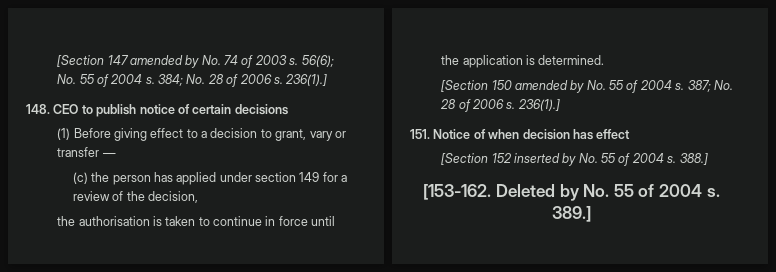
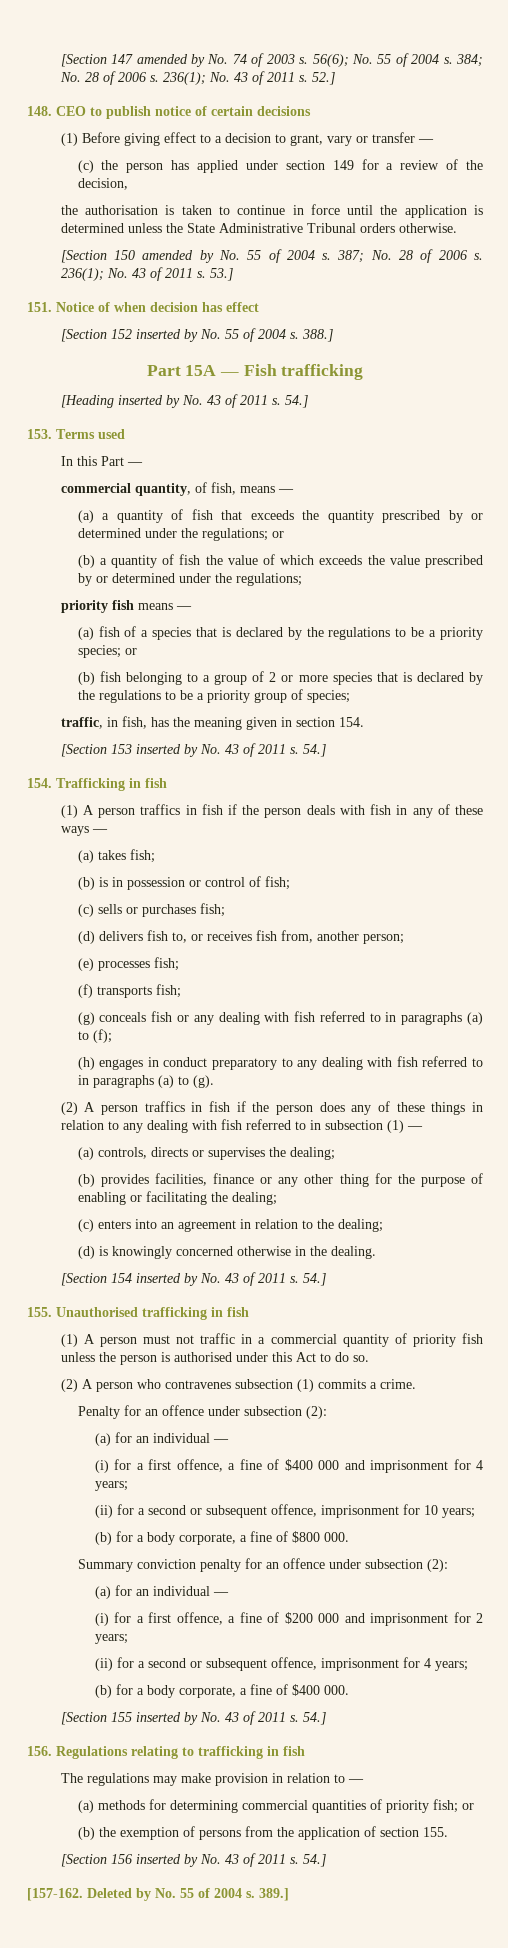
- 384; No. 28 of 2006 s. 236(1).]
+ 384; No. 28 of 2006 s. 236(1); No. 43 of 2011 s. 52.]
- the authorisation is taken to continue in force until the application is determined.
+ the authorisation is taken to continue in force until the application is determined unless the State Administrative Tribunal orders otherwise.
- 387; No. 28 of 2006 s. 236(1).]
+ 387; No. 28 of 2006 s. 236(1); No. 43 of 2011 s. 53.]
- [153-162.
+ Part 15A — Fish trafficking
+ [Heading inserted by No. 43 of 2011 s. 54.]
+ 153. Terms used
+ In this Part —
+ commercial quantity, of fish, means —
+ (a) a quantity of fish that exceeds the quantity prescribed by or determined under the regulations; or
+ (b) a quantity of fish the value of which exceeds the value prescribed by or determined under the regulations;
+ priority fish means —
+ (a) fish of a species that is declared by the regulations to be a priority species; or
+ (b) fish belonging to a group of 2 or more species that is declared by the regulations to be a priority group of species;
+ traffic, in fish, has the meaning given in section 154.
+ [Section 153 inserted by No. 43 of 2011 s. 54.]
+ 154. Trafficking in fish
+ (1) A person traffics in fish if the person deals with fish in any of these ways —
+ (a) takes fish;
+ (b) is in possession or control of fish;
+ (c) sells or purchases fish;
+ (d) delivers fish to, or receives fish from, another person;
+ (e) processes fish;
+ (f) transports fish;
+ (g) conceals fish or any dealing with fish referred to in paragraphs (a) to (f);
+ (h) engages in conduct preparatory to any dealing with fish referred to in paragraphs (a) to (g).
+ (2) A person traffics in fish if the person does any of these things in relation to any dealing with fish referred to in subsection (1) —
+ (a) controls, directs or supervises the dealing;
+ (b) provides facilities, finance or any other thing for the purpose of enabling or facilitating the dealing;
+ (c) enters into an agreement in relation to the dealing;
+ (d) is knowingly concerned otherwise in the dealing.
+ [Section 154 inserted by No. 43 of 2011 s. 54.]
+ 155. Unauthorised trafficking in fish
+ (1) A person must not traffic in a commercial quantity of priority fish unless the person is authorised under this Act to do so.
+ (2) A person who contravenes subsection (1) commits a crime.
+ Penalty for an offence under subsection (2):
+ (a) for an individual —
+ (i) for a first offence, a fine of $400 000 and imprisonment for 4 years;
+ (ii) for a second or subsequent offence, imprisonment for 10 years;
+ (b) for a body corporate, a fine of $800 000.
+ Summary conviction penalty for an offence under subsection (2):
+ (a) for an individual —
+ (i) for a first offence, a fine of $200 000 and imprisonment for 2 years;
+ (ii) for a second or subsequent offence, imprisonment for 4 years;
+ (b) for a body corporate, a fine of $400 000.
+ [Section 155 inserted by No. 43 of 2011 s. 54.]
+ 156. Regulations relating to trafficking in fish
+ The regulations may make provision in relation to —
+ (a) methods for determining commercial quantities of priority fish; or
+ (b) the exemption of persons from the application of section 155.
+ [Section 156 inserted by No. 43 of 2011 s. 54.]
+ [157-162.

